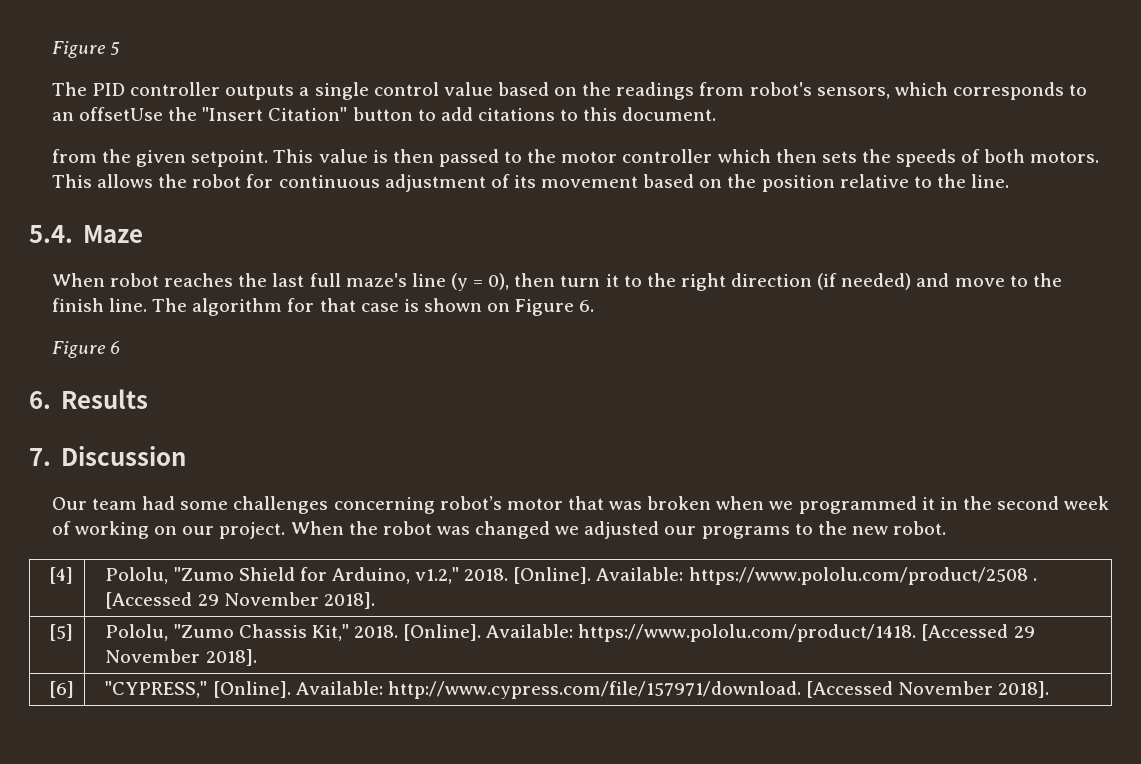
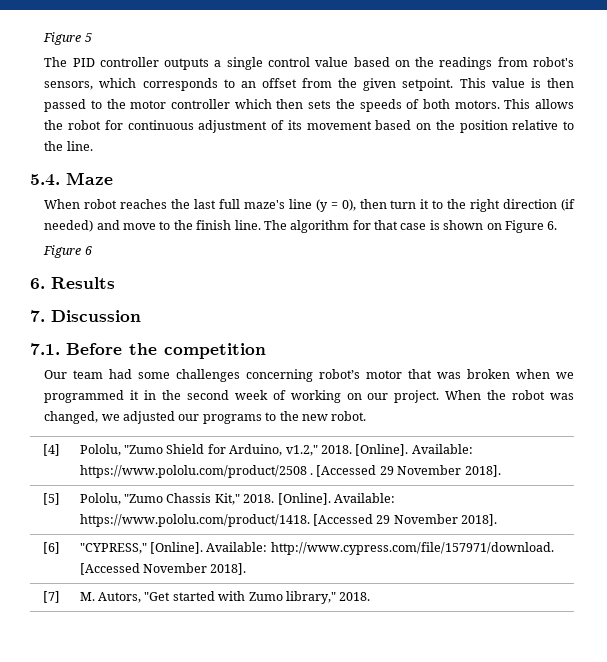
- The PID controller outputs a single control value based on the readings from robot's sensors, which corresponds to an offsetUse the "Insert Citation" button to add citations to this document.
- from the given setpoint.
+ The PID controller outputs a single control value based on the readings from robot's sensors, which corresponds to an offset from the given setpoint.
+ 7.1. Before the competition
- When the robot was changed we adjusted our programs to the new robot.
+ When the robot was changed, we adjusted our programs to the new robot.
+ [7] | M. Autors, "Get started with Zumo library," 2018.

